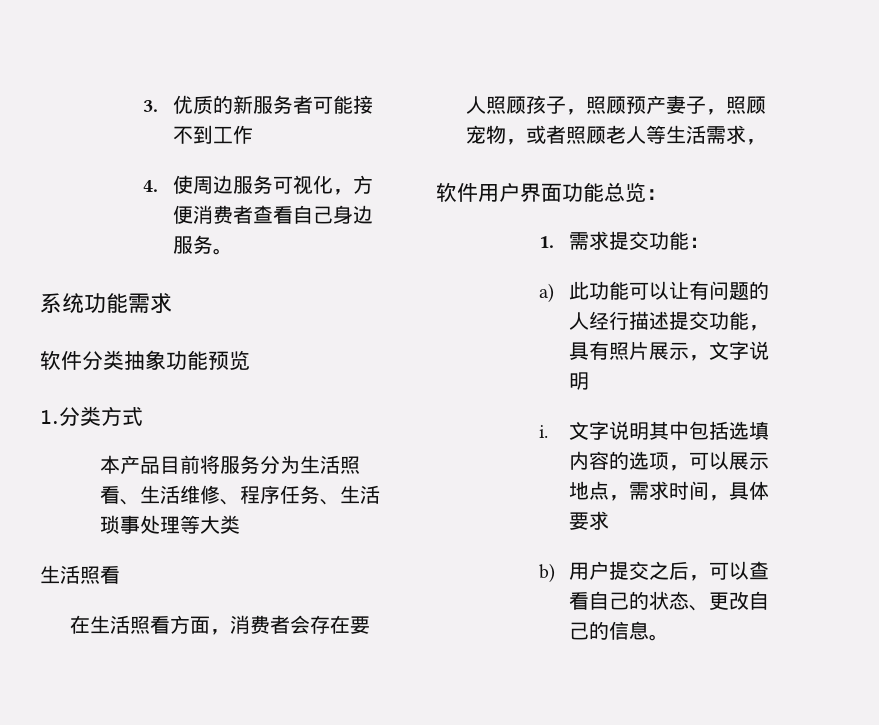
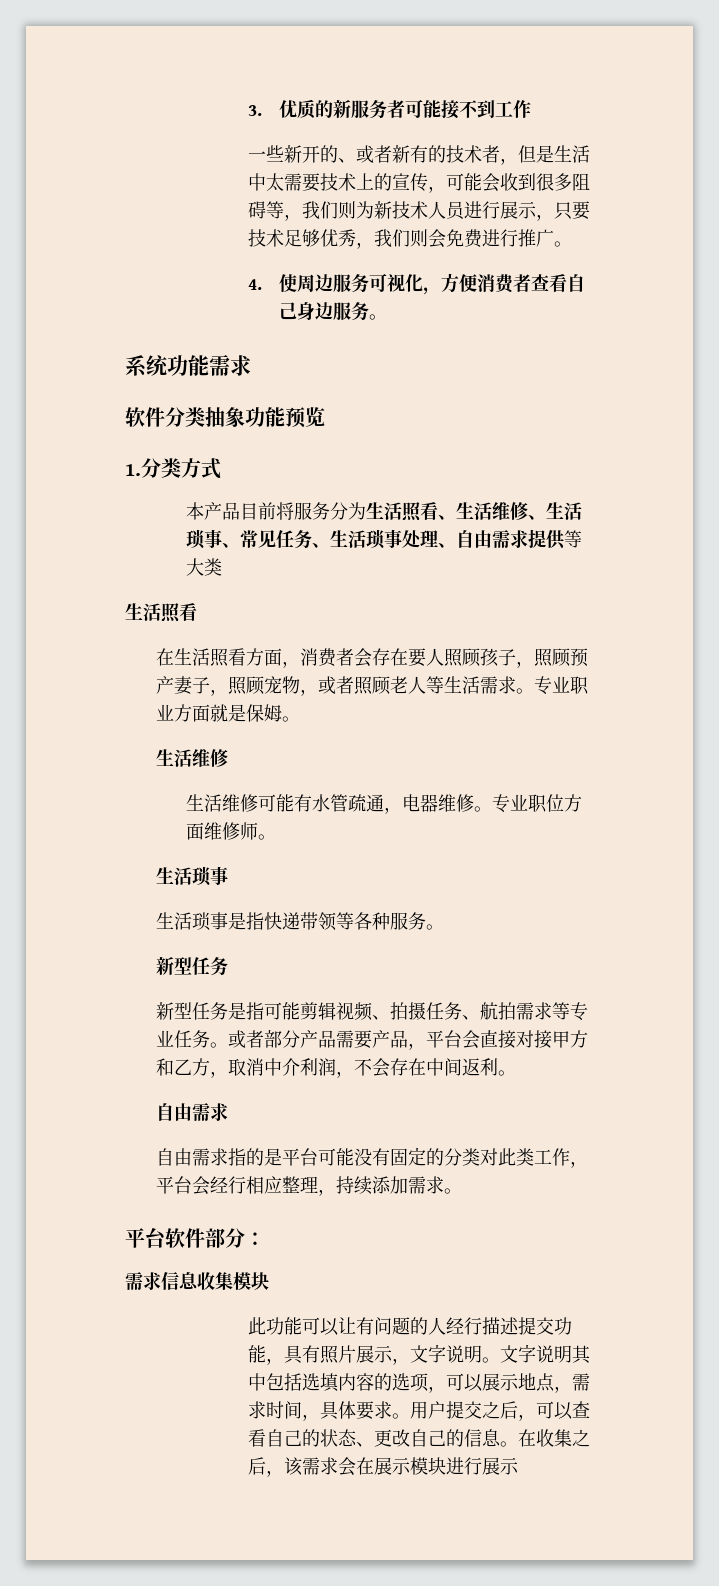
+ 一些新开的、或者新有的技术者，但是生活中太需要技术上的宣传，可能会收到很多阻碍等，我们则为新技术人员进行展示，只要技术足够优秀，我们则会免费进行推广。
- 本产品目前将服务分为生活照看、生活维修、程序任务、生活琐事处理等大类
+ 本产品目前将服务分为生活照看、生活维修、生活琐事、常见任务、生活琐事处理、自由需求提供等大类
- 在生活照看方面，消费者会存在要人照顾孩子，照顾预产妻子，照顾宠物，或者照顾老人等生活需求，
- 软件用户界面功能总览：
- 1.需求提交功能：
- a)此功能可以让有问题的人经行描述提交功能，具有照片展示，文字说明
- i.
+ 在生活照看方面，消费者会存在要人照顾孩子，照顾预产妻子，照顾宠物，或者照顾老人等生活需求。专业职业方面就是保姆。
+ 生活维修
+ 生活维修可能有水管疏通，电器维修。专业职位方面维修师。
+ 生活琐事
+ 生活琐事是指快递带领等各种服务。
+ 新型任务
+ 新型任务是指可能剪辑视频、拍摄任务、航拍需求等专业任务。或者部分产品需要产品，平台会直接对接甲方和乙方，取消中介利润，不会存在中间返利。
+ 自由需求
+ 自由需求指的是平台可能没有固定的分类对此类工作，平台会经行相应整理，持续添加需求。
+ 平台软件部分：
+ 需求信息收集模块
+ 此功能可以让有问题的人经行描述提交功能，具有照片展示，文字说明。
- 文字说明其中包括选填内容的选项，可以展示地点，需求时间，具体要求
- b)用户提交之后，可以查看自己的状态、更改自己的信息。
+ 文字说明其中包括选填内容的选项，可以展示地点，需求时间，具体要求。用户提交之后，可以查看自己的状态、更改自己的信息。
+ 在收集之后，该需求会在展示模块进行展示

